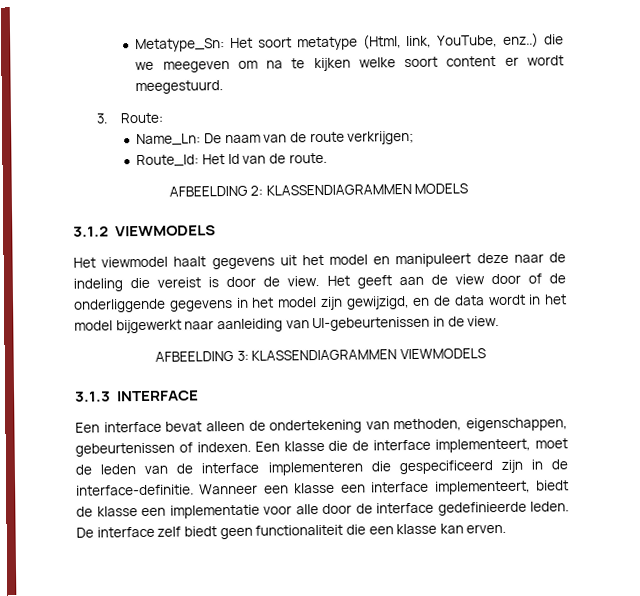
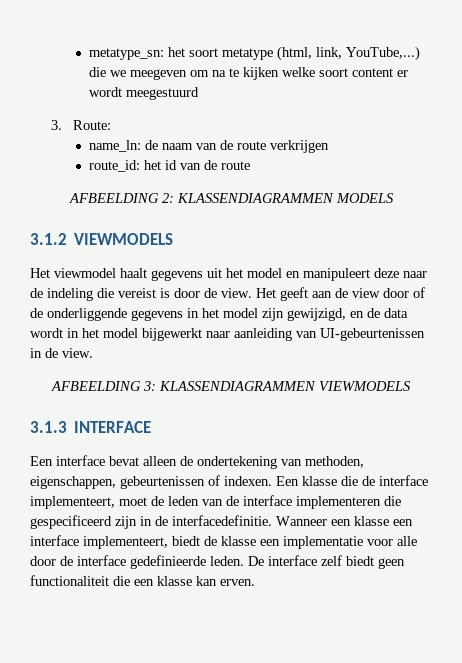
- Metatype_Sn: Het soort metatype (Html, link, YouTube, enz..) die we meegeven om na te kijken welke soort content er wordt meegestuurd.
+ metatype_sn: het soort metatype (html, link, YouTube,...) die we meegeven om na te kijken welke soort content er wordt meegestuurd
- Name_Ln: De naam van de route verkrijgen;
- Route_Id: Het Id van de route.
+ name_ln: de naam van de route verkrijgen
+ route_id: het id van de route
- Een klasse die de interface implementeert, moet de leden van de interface implementeren die gespecificeerd zijn in de interface-definitie.
+ Een klasse die de interface implementeert, moet de leden van de interface implementeren die gespecificeerd zijn in de interfacedefinitie.

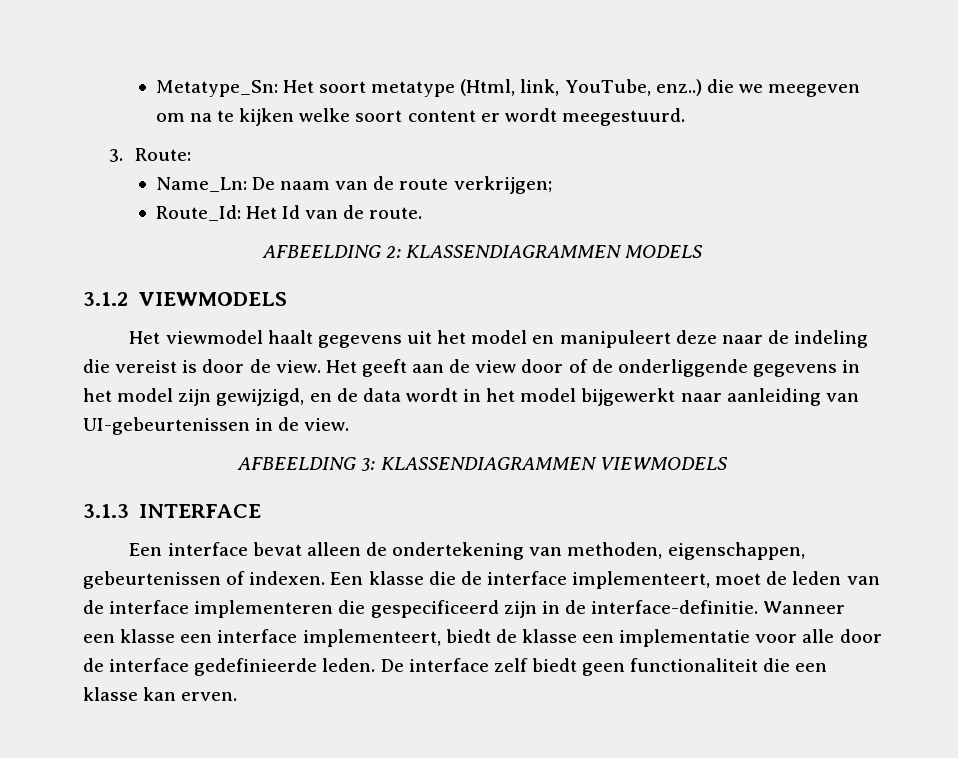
- metatype_sn: het soort metatype (html, link, YouTube,...) die we meegeven om na te kijken welke soort content er wordt meegestuurd
+ Metatype_Sn: Het soort metatype (Html, link, YouTube, enz..) die we meegeven om na te kijken welke soort content er wordt meegestuurd.
- name_ln: de naam van de route verkrijgen
- route_id: het id van de route
+ Name_Ln: De naam van de route verkrijgen;
+ Route_Id: Het Id van de route.
- Een klasse die de interface implementeert, moet de leden van de interface implementeren die gespecificeerd zijn in de interfacedefinitie.
+ Een klasse die de interface implementeert, moet de leden van de interface implementeren die gespecificeerd zijn in de interface-definitie.

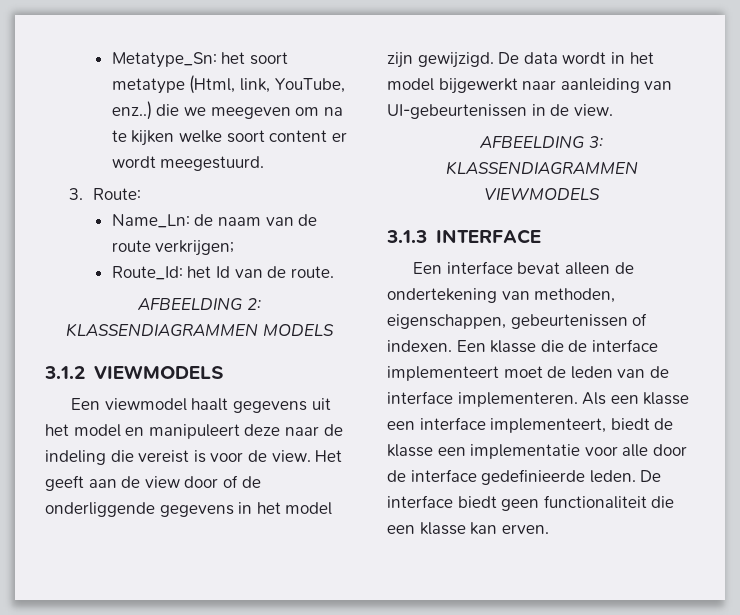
- Metatype_Sn: Het soort metatype (Html, link, YouTube, enz..) die we meegeven om na te kijken welke soort content er wordt meegestuurd.
+ Metatype_Sn: het soort metatype (Html, link, YouTube, enz..) die we meegeven om na te kijken welke soort content er wordt meegestuurd.
- Name_Ln: De naam van de route verkrijgen;
+ Name_Ln: de naam van de route verkrijgen;
- Route_Id: Het Id van de route.
+ Route_Id: het Id van de route.
- Het viewmodel haalt gegevens uit het model en manipuleert deze naar de indeling die vereist is door de view.
+ Een viewmodel haalt gegevens uit het model en manipuleert deze naar de indeling die vereist is voor de view.
- Het geeft aan de view door of de onderliggende gegevens in het model zijn gewijzigd, en de data wordt in het model bijgewerkt naar aanleiding van UI-gebeurtenissen in de view.
+ Het geeft aan de view door of de onderliggende gegevens in het model zijn gewijzigd. De data wordt in het model bijgewerkt naar aanleiding van UI-gebeurtenissen in de view.
- Een klasse die de interface implementeert, moet de leden van de interface implementeren die gespecificeerd zijn in de interface-definitie. Wanneer een klasse een interface implementeert, biedt de klasse een implementatie voor alle door de interface gedefinieerde leden.
+ Een klasse die de interface implementeert moet de leden van de interface implementeren. Als een klasse een interface implementeert, biedt de klasse een implementatie voor alle door de interface gedefinieerde leden.
- De interface zelf biedt geen functionaliteit die een klasse kan erven.
+ De interface biedt geen functionaliteit die een klasse kan erven.

